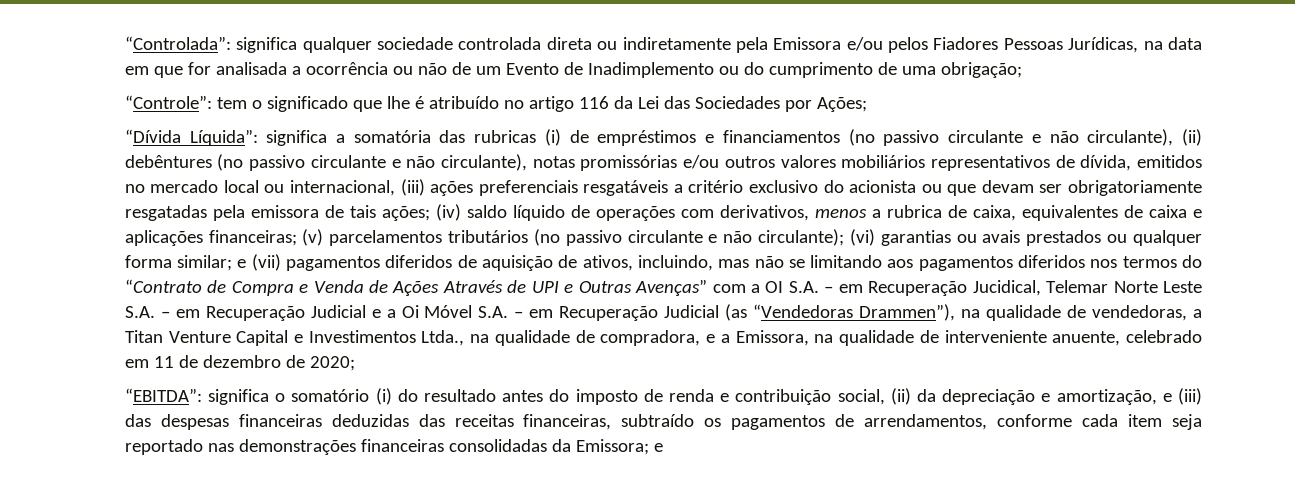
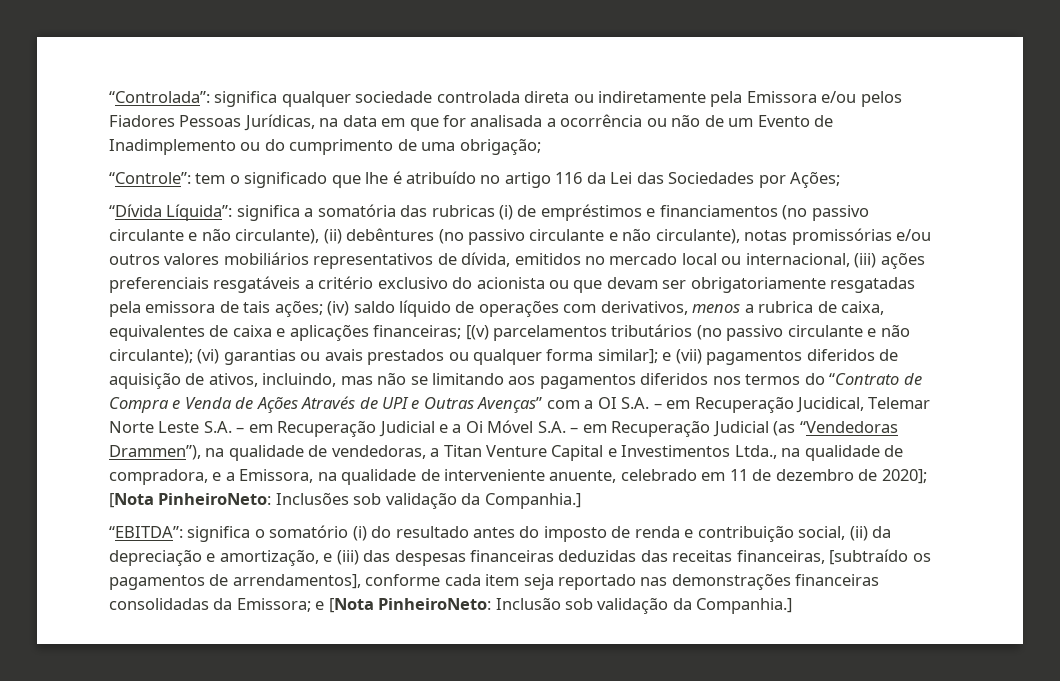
- (v) parcelamentos tributários (no passivo circulante e não circulante);
+ [(v) parcelamentos tributários (no passivo circulante e não circulante);
- (vi) garantias ou avais prestados ou qualquer forma similar;
+ (vi) garantias ou avais prestados ou qualquer forma similar];
- e (vii) pagamentos diferidos de aquisição de ativos, incluindo, mas não se limitando aos pagamentos diferidos nos termos do “Contrato de Compra e Venda de Ações Através de UPI e Outras Avenças” com a OI S.A. – em Recuperação Jucidical, Telemar Norte Leste S.A. – em Recuperação Judicial e a Oi Móvel S.A. – em Recuperação Judicial (as “Vendedoras Drammen”), na qualidade de vendedoras, a Titan Venture Capital e Investimentos Ltda., na qualidade de compradora, e a Emissora, na qualidade de interveniente anuente, celebrado em 11 de dezembro de 2020;
+ e (vii) pagamentos diferidos de aquisição de ativos, incluindo, mas não se limitando aos pagamentos diferidos nos termos do “Contrato de Compra e Venda de Ações Através de UPI e Outras Avenças” com a OI S.A. – em Recuperação Jucidical, Telemar Norte Leste S.A. – em Recuperação Judicial e a Oi Móvel S.A. – em Recuperação Judicial (as “Vendedoras Drammen”), na qualidade de vendedoras, a Titan Venture Capital e Investimentos Ltda., na qualidade de compradora, e a Emissora, na qualidade de interveniente anuente, celebrado em 11 de dezembro de 2020]; [Nota PinheiroNeto: Inclusões sob validação da Companhia.]
- “EBITDA”: significa o somatório (i) do resultado antes do imposto de renda e contribuição social, (ii) da depreciação e amortização, e (iii) das despesas financeiras deduzidas das receitas financeiras, subtraído os pagamentos de arrendamentos, conforme cada item seja reportado nas demonstrações financeiras consolidadas da Emissora; e
+ “EBITDA”: significa o somatório (i) do resultado antes do imposto de renda e contribuição social, (ii) da depreciação e amortização, e (iii) das despesas financeiras deduzidas das receitas financeiras, [subtraído os pagamentos de arrendamentos], conforme cada item seja reportado nas demonstrações financeiras consolidadas da Emissora; e [Nota PinheiroNeto: Inclusão sob validação da Companhia.]

